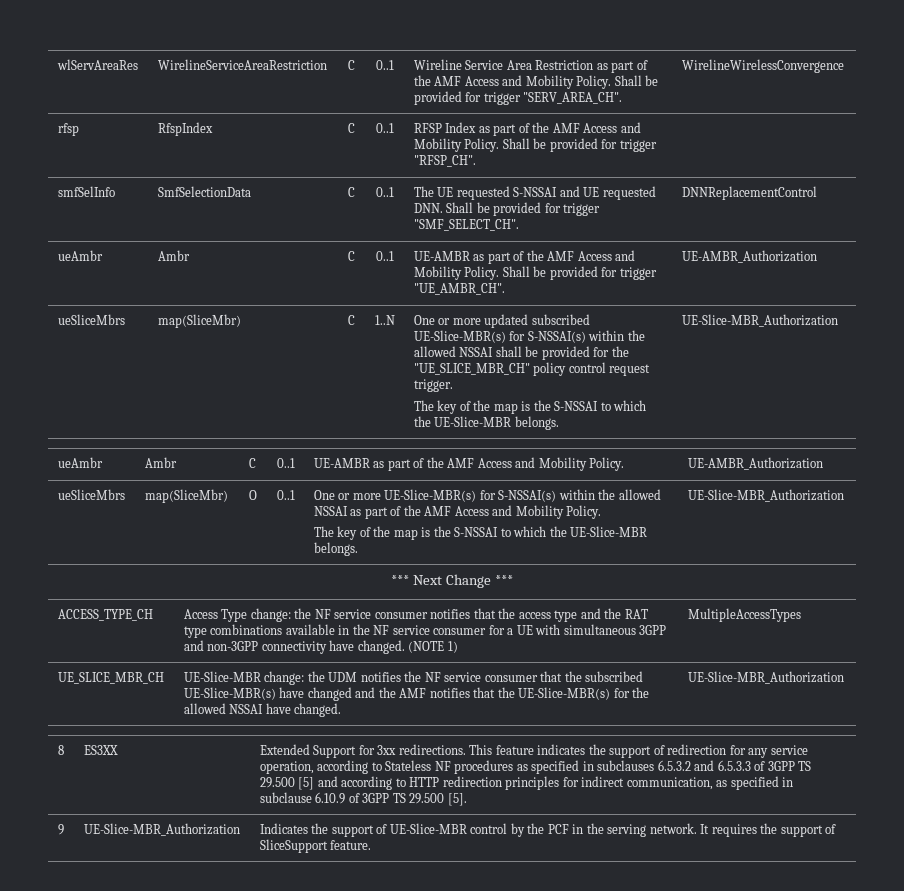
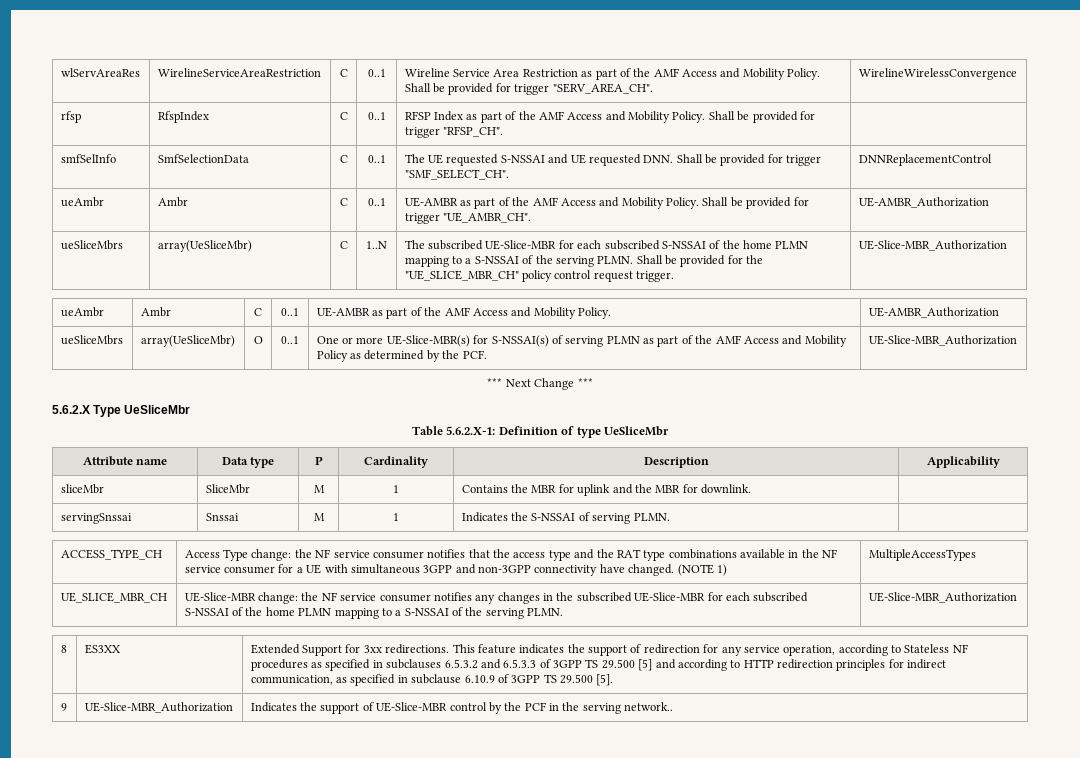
- ueSliceMbrs | map(SliceMbr) | C | 1..N | One or more updated subscribed UE-Slice-MBR(s) for S-NSSAI(s) within the allowed NSSAI shall be provided for the "UE_SLICE_MBR_CH" policy control request trigger.
- The key of the map is the S-NSSAI to which the UE-Slice-MBR belongs. | UE-Slice-MBR_Authorization
+ ueSliceMbrs | array(UeSliceMbr) | C | 1..N | The subscribed UE-Slice-MBR for each subscribed S-NSSAI of the home PLMN mapping to a S-NSSAI of the serving PLMN. Shall be provided for the "UE_SLICE_MBR_CH" policy control request trigger. | UE-Slice-MBR_Authorization
- ueSliceMbrs | map(SliceMbr) | O | 0..1 | One or more UE-Slice-MBR(s) for S-NSSAI(s) within the allowed NSSAI as part of the AMF Access and Mobility Policy.
- The key of the map is the S-NSSAI to which the UE-Slice-MBR belongs. | UE-Slice-MBR_Authorization
+ ueSliceMbrs | array(UeSliceMbr) | O | 0..1 | One or more UE-Slice-MBR(s) for S-NSSAI(s) of serving PLMN as part of the AMF Access and Mobility Policy as determined by the PCF. | UE-Slice-MBR_Authorization
+ 5.6.2.X Type UeSliceMbr
+ Table 5.6.2.X-1: Definition of type UeSliceMbr
+ Attribute name | Data type | P | Cardinality | Description | Applicability
+ sliceMbr | SliceMbr | M | 1 | Contains the MBR for uplink and the MBR for downlink. |
+ servingSnssai | Snssai | M | 1 | Indicates the S-NSSAI of serving PLMN. |
- UE_SLICE_MBR_CH | UE-Slice-MBR change: the UDM notifies the NF service consumer that the subscribed UE-Slice-MBR(s) have changed and the AMF notifies that the UE-Slice-MBR(s) for the allowed NSSAI have changed. | UE-Slice-MBR_Authorization
+ UE_SLICE_MBR_CH | UE-Slice-MBR change: the NF service consumer notifies any changes in the subscribed UE-Slice-MBR for each subscribed S-NSSAI of the home PLMN mapping to a S-NSSAI of the serving PLMN. | UE-Slice-MBR_Authorization
- 9 | UE-Slice-MBR_Authorization | Indicates the support of UE-Slice-MBR control by the PCF in the serving network. It requires the support of SliceSupport feature.
+ 9 | UE-Slice-MBR_Authorization | Indicates the support of UE-Slice-MBR control by the PCF in the serving network..

